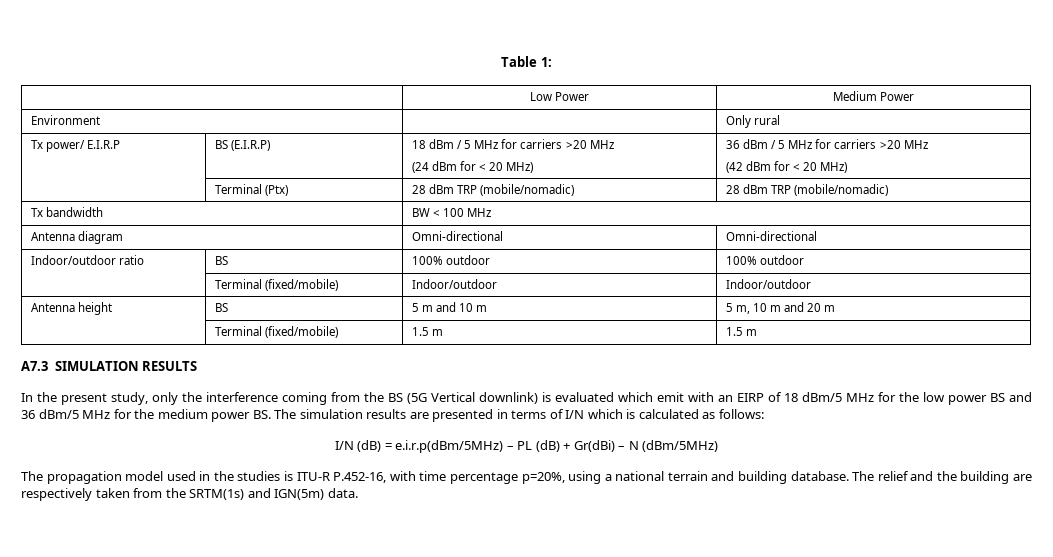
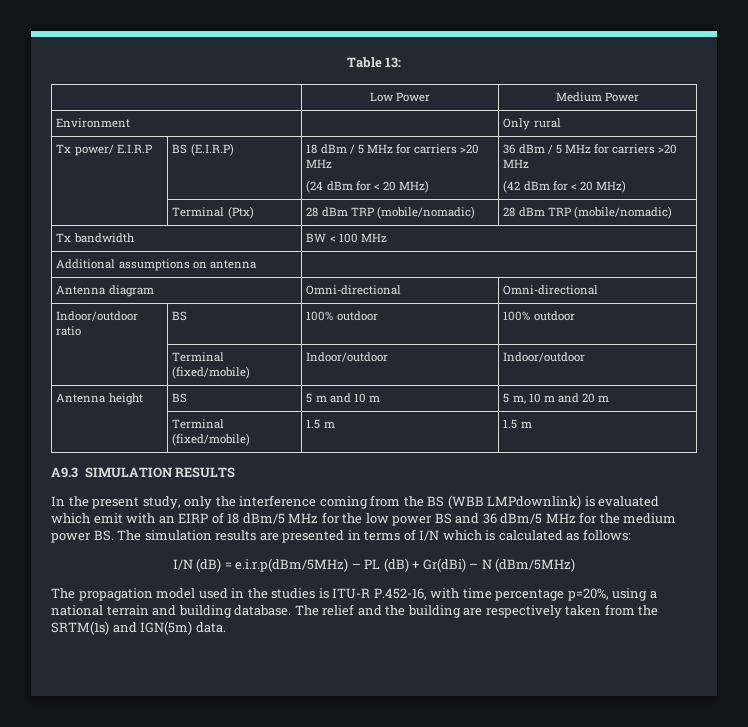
- Table 1:
+ Table 13:
+ Additional assumptions on antenna |
- A7.3 SIMULATION RESULTS
+ A9.3 SIMULATION RESULTS
- In the present study, only the interference coming from the BS (5G Vertical downlink) is evaluated which emit with an EIRP of 18 dBm/5 MHz for the low power BS and 36 dBm/5 MHz for the medium power BS. The simulation results are presented in terms of I/N which is calculated as follows:
+ In the present study, only the interference coming from the BS (WBB LMPdownlink) is evaluated which emit with an EIRP of 18 dBm/5 MHz for the low power BS and 36 dBm/5 MHz for the medium power BS. The simulation results are presented in terms of I/N which is calculated as follows:

